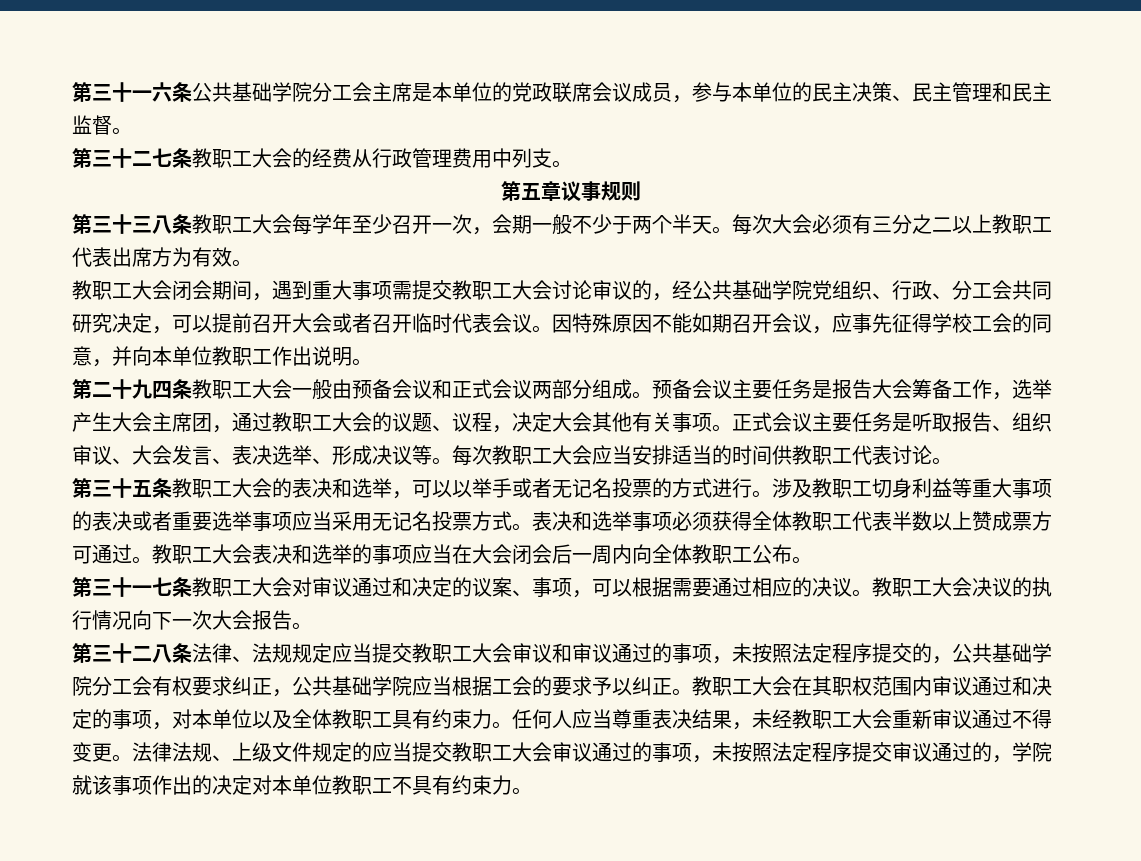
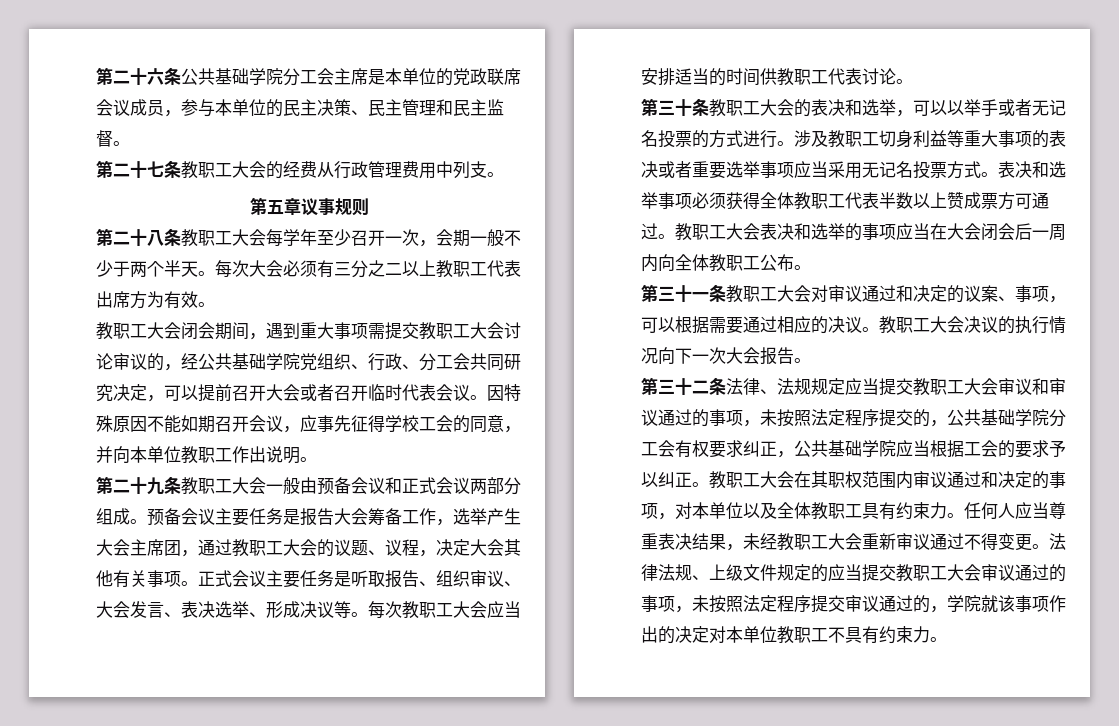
- 第三十一六条公共基础学院分工会主席是本单位的党政联席会议成员，参与本单位的民主决策、民主管理和民主监督。
+ 第二十六条公共基础学院分工会主席是本单位的党政联席会议成员，参与本单位的民主决策、民主管理和民主监督。
- 第三十二七条教职工大会的经费从行政管理费用中列支。
+ 第二十七条教职工大会的经费从行政管理费用中列支。
- 第三十三八条教职工大会每学年至少召开一次，会期一般不少于两个半天。
+ 第二十八条教职工大会每学年至少召开一次，会期一般不少于两个半天。
- 第二十九四条教职工大会一般由预备会议和正式会议两部分组成。
+ 第二十九条教职工大会一般由预备会议和正式会议两部分组成。
- 第三十五条教职工大会的表决和选举，可以以举手或者无记名投票的方式进行。
+ 第三十条教职工大会的表决和选举，可以以举手或者无记名投票的方式进行。
- 第三十一七条教职工大会对审议通过和决定的议案、事项，可以根据需要通过相应的决议。
+ 第三十一条教职工大会对审议通过和决定的议案、事项，可以根据需要通过相应的决议。
- 第三十二八条法律、法规规定应当提交教职工大会审议和审议通过的事项，未按照法定程序提交的，公共基础学院分工会有权要求纠正，公共基础学院应当根据工会的要求予以纠正。
+ 第三十二条法律、法规规定应当提交教职工大会审议和审议通过的事项，未按照法定程序提交的，公共基础学院分工会有权要求纠正，公共基础学院应当根据工会的要求予以纠正。

